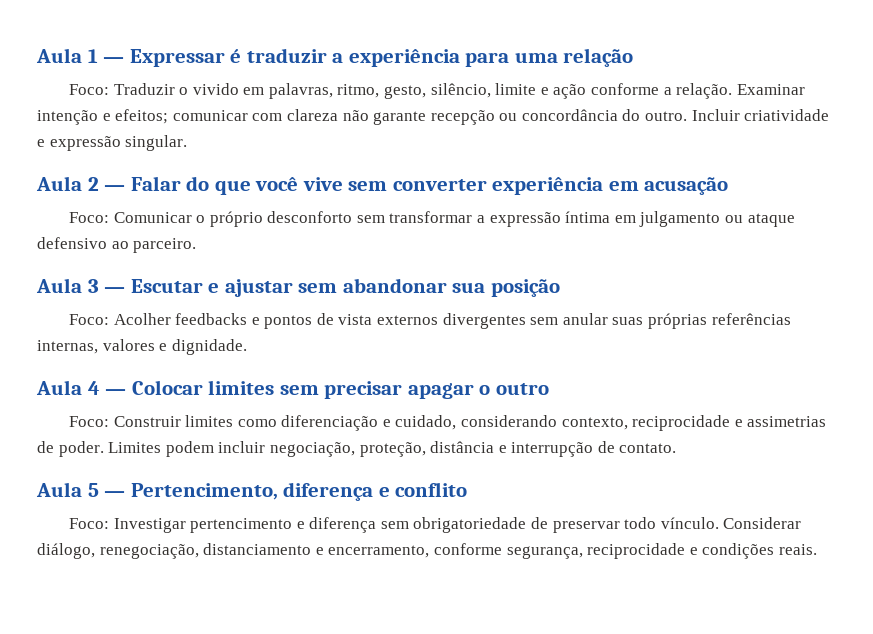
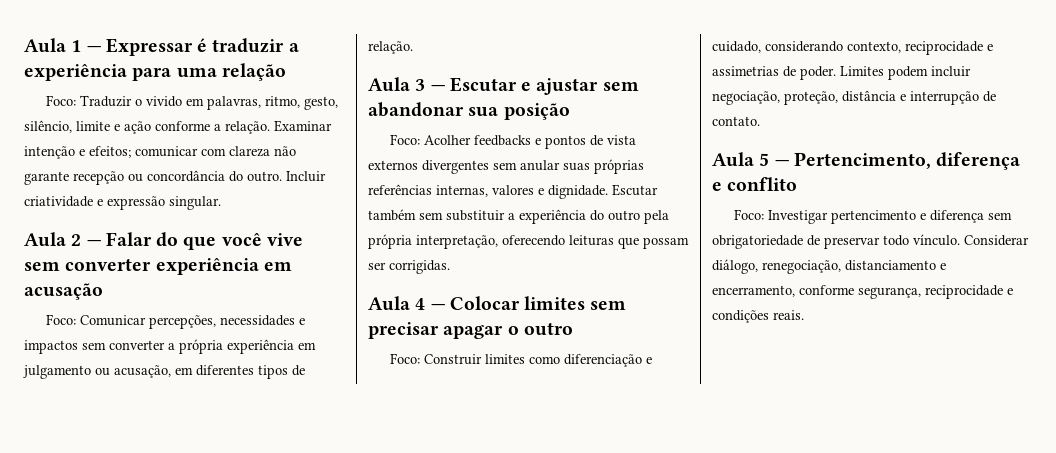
- Foco: Comunicar o próprio desconforto sem transformar a expressão íntima em julgamento ou ataque defensivo ao parceiro.
+ Foco: Comunicar percepções, necessidades e impactos sem converter a própria experiência em julgamento ou acusação, em diferentes tipos de relação.
+ Escutar também sem substituir a experiência do outro pela própria interpretação, oferecendo leituras que possam ser corrigidas.

